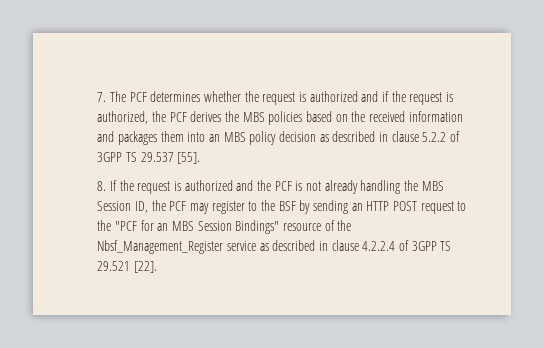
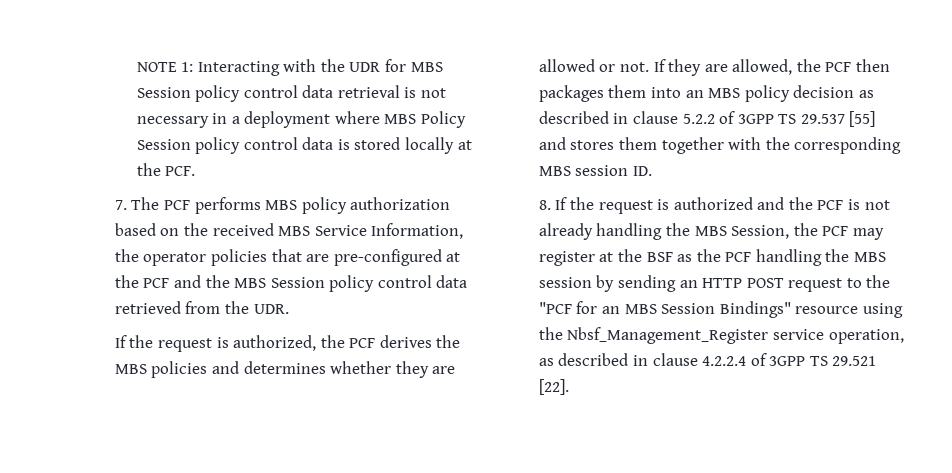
- 7. The PCF determines whether the request is authorized and if the request is authorized, the PCF derives the MBS policies based on the received information and packages them into an MBS policy decision as described in clause 5.2.2 of 3GPP TS 29.537 [55].
+ NOTE 1: Interacting with the UDR for MBS Session policy control data retrieval is not necessary in a deployment where MBS Policy Session policy control data is stored locally at the PCF.
+ 7. The PCF performs MBS policy authorization based on the received MBS Service Information, the operator policies that are pre-configured at the PCF and the MBS Session policy control data retrieved from the UDR.
+ If the request is authorized, the PCF derives the MBS policies and determines whether they are allowed or not. If they are allowed, the PCF then packages them into an MBS policy decision as described in clause 5.2.2 of 3GPP TS 29.537 [55] and stores them together with the corresponding MBS session ID.
- 8. If the request is authorized and the PCF is not already handling the MBS Session ID, the PCF may register to the BSF by sending an HTTP POST request to the "PCF for an MBS Session Bindings" resource of the Nbsf_Management_Register service as described in clause 4.2.2.4 of 3GPP TS 29.521 [22].
+ 8. If the request is authorized and the PCF is not already handling the MBS Session, the PCF may register at the BSF as the PCF handling the MBS session by sending an HTTP POST request to the "PCF for an MBS Session Bindings" resource using the Nbsf_Management_Register service operation, as described in clause 4.2.2.4 of 3GPP TS 29.521 [22].

